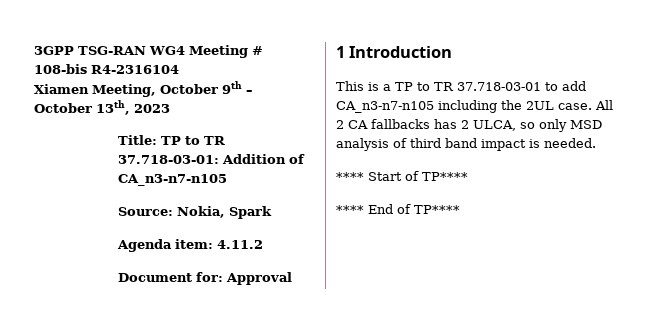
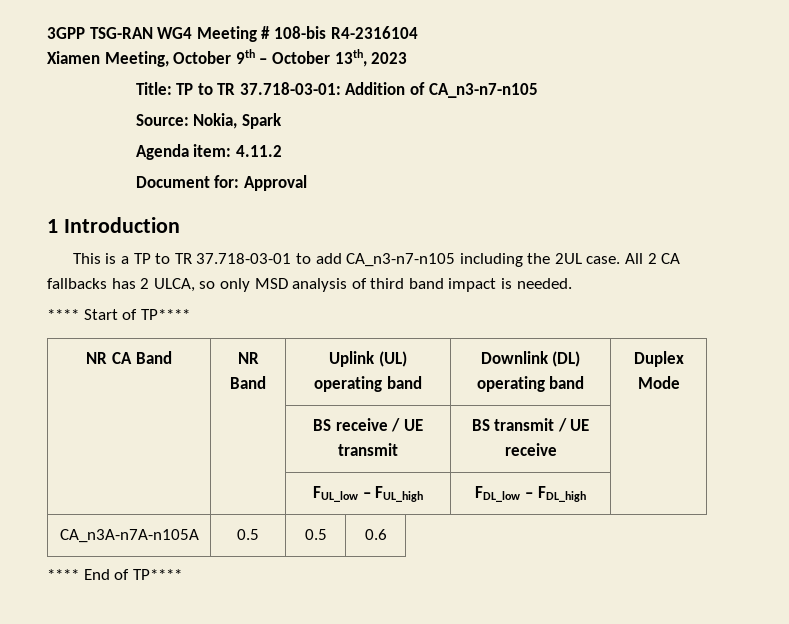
+ NR CA Band | NR Band | Uplink (UL) operating band | Downlink (DL) operating band | Duplex Mode
+ | | BS receive / UE transmit | BS transmit / UE receive |
+ | | FUL_low – FUL_high | FDL_low – FDL_high |
+ CA_n3A-n7A-n105A | 0.5 | 0.5 | 0.6

